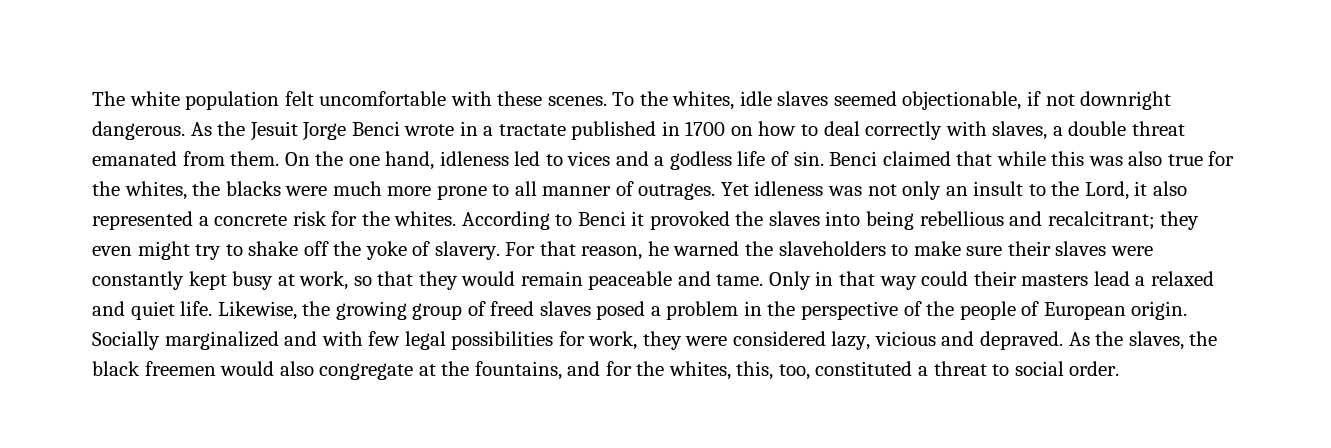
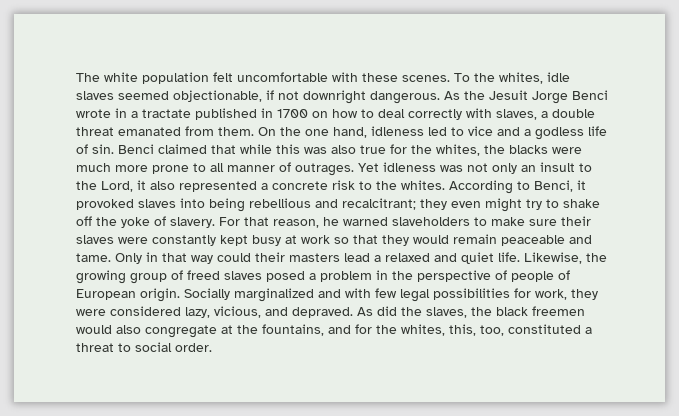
- On the one hand, idleness led to vices and a godless life of sin.
+ On the one hand, idleness led to vice and a godless life of sin.
- Yet idleness was not only an insult to the Lord, it also represented a concrete risk for the whites.
+ Yet idleness was not only an insult to the Lord, it also represented a concrete risk to the whites.
- According to Benci it provoked the slaves into being rebellious and recalcitrant; they even might try to shake off the yoke of slavery.
+ According to Benci, it provoked slaves into being rebellious and recalcitrant; they even might try to shake off the yoke of slavery.
- For that reason, he warned the slaveholders to make sure their slaves were constantly kept busy at work, so that they would remain peaceable and tame.
+ For that reason, he warned slaveholders to make sure their slaves were constantly kept busy at work so that they would remain peaceable and tame.
- Likewise, the growing group of freed slaves posed a problem in the perspective of the people of European origin.
+ Likewise, the growing group of freed slaves posed a problem in the perspective of people of European origin.
- Socially marginalized and with few legal possibilities for work, they were considered lazy, vicious and depraved.
+ Socially marginalized and with few legal possibilities for work, they were considered lazy, vicious, and depraved.
- As the slaves, the black freemen would also congregate at the fountains, and for the whites, this, too, constituted a threat to social order.
+ As did the slaves, the black freemen would also congregate at the fountains, and for the whites, this, too, constituted a threat to social order.

